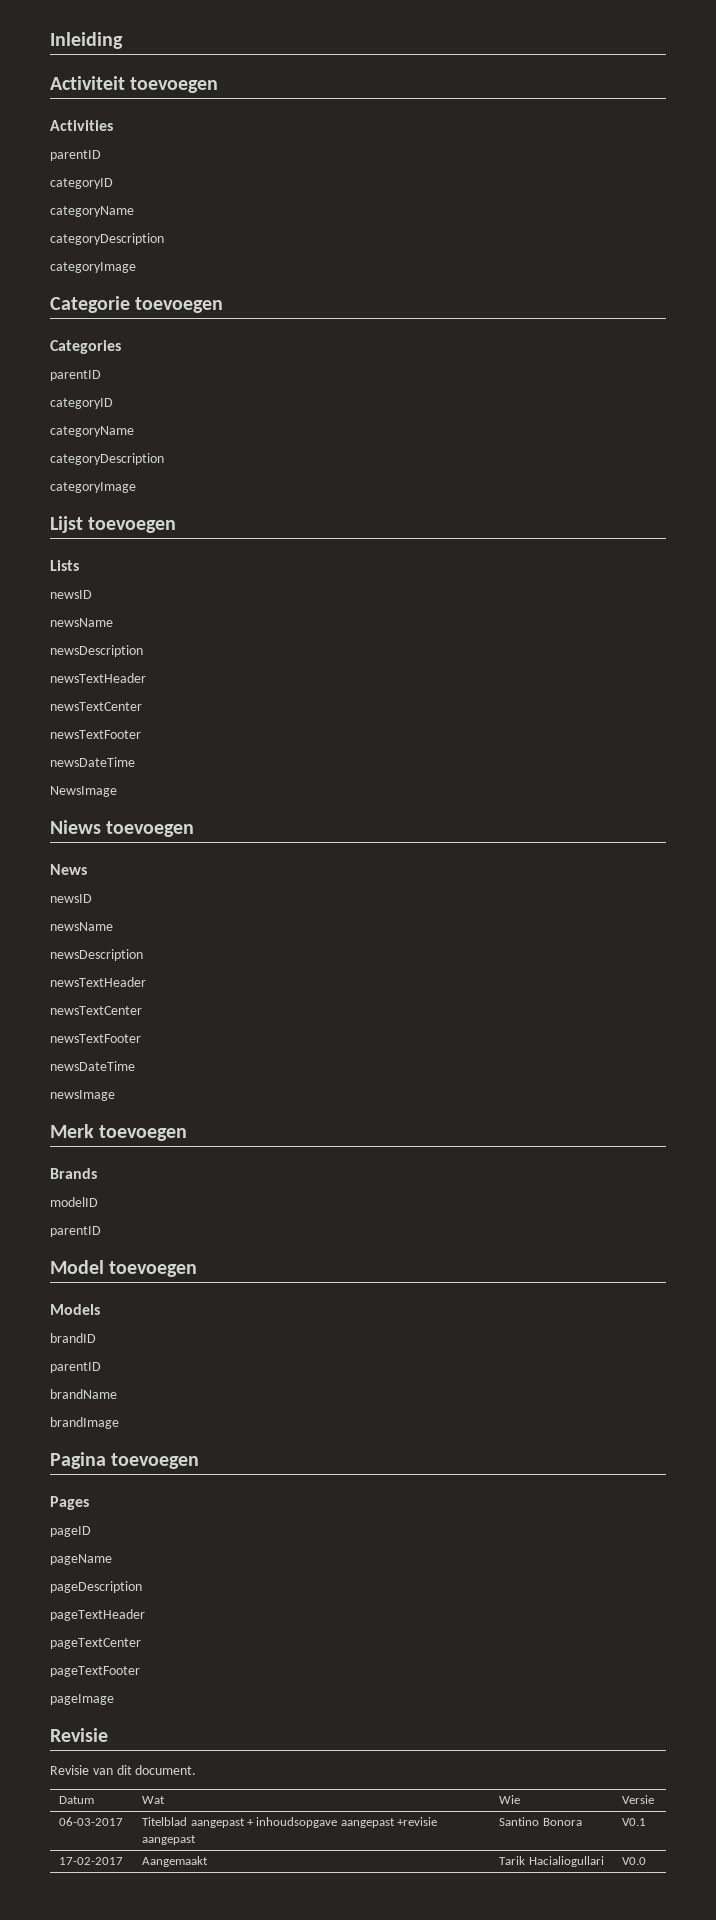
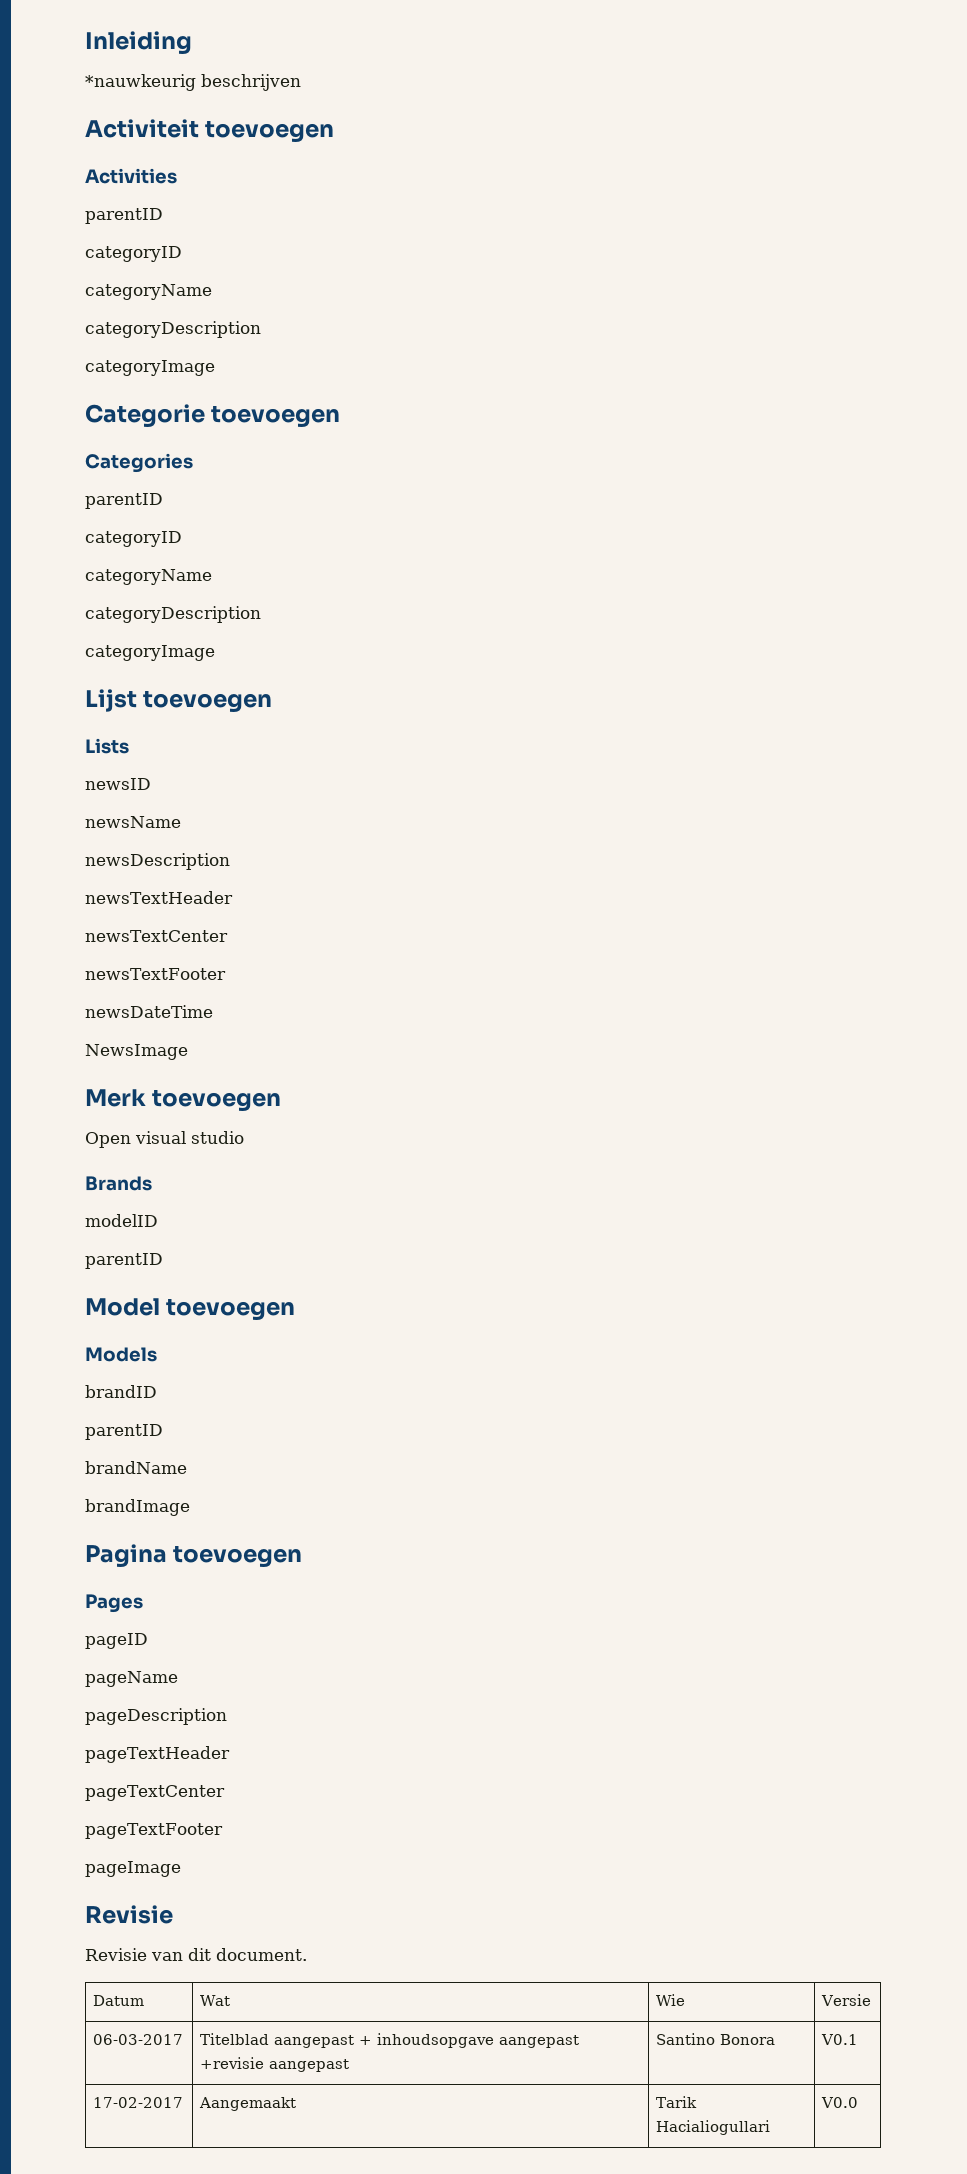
+ *nauwkeurig beschrijven
- Niews toevoegen
- News
- newsID
- newsName
- newsDescription
- newsTextHeader
- newsTextCenter
- newsTextFooter
- newsDateTime
- newsImage
  Merk toevoegen
+ Open visual studio

